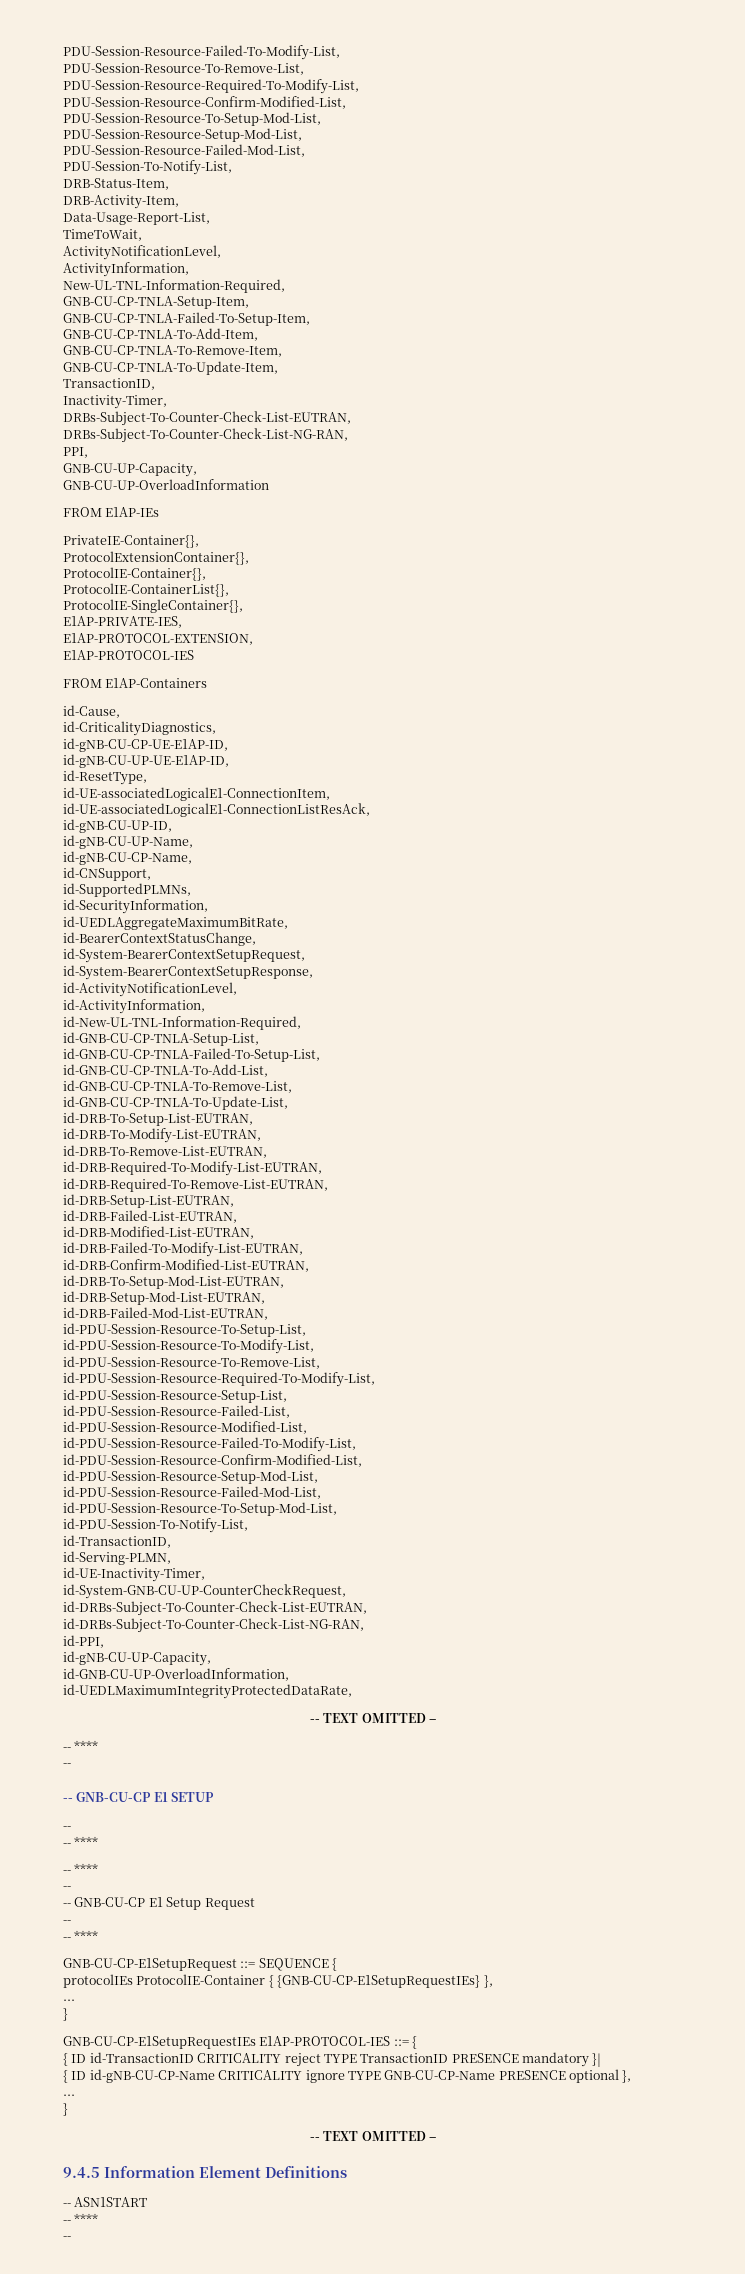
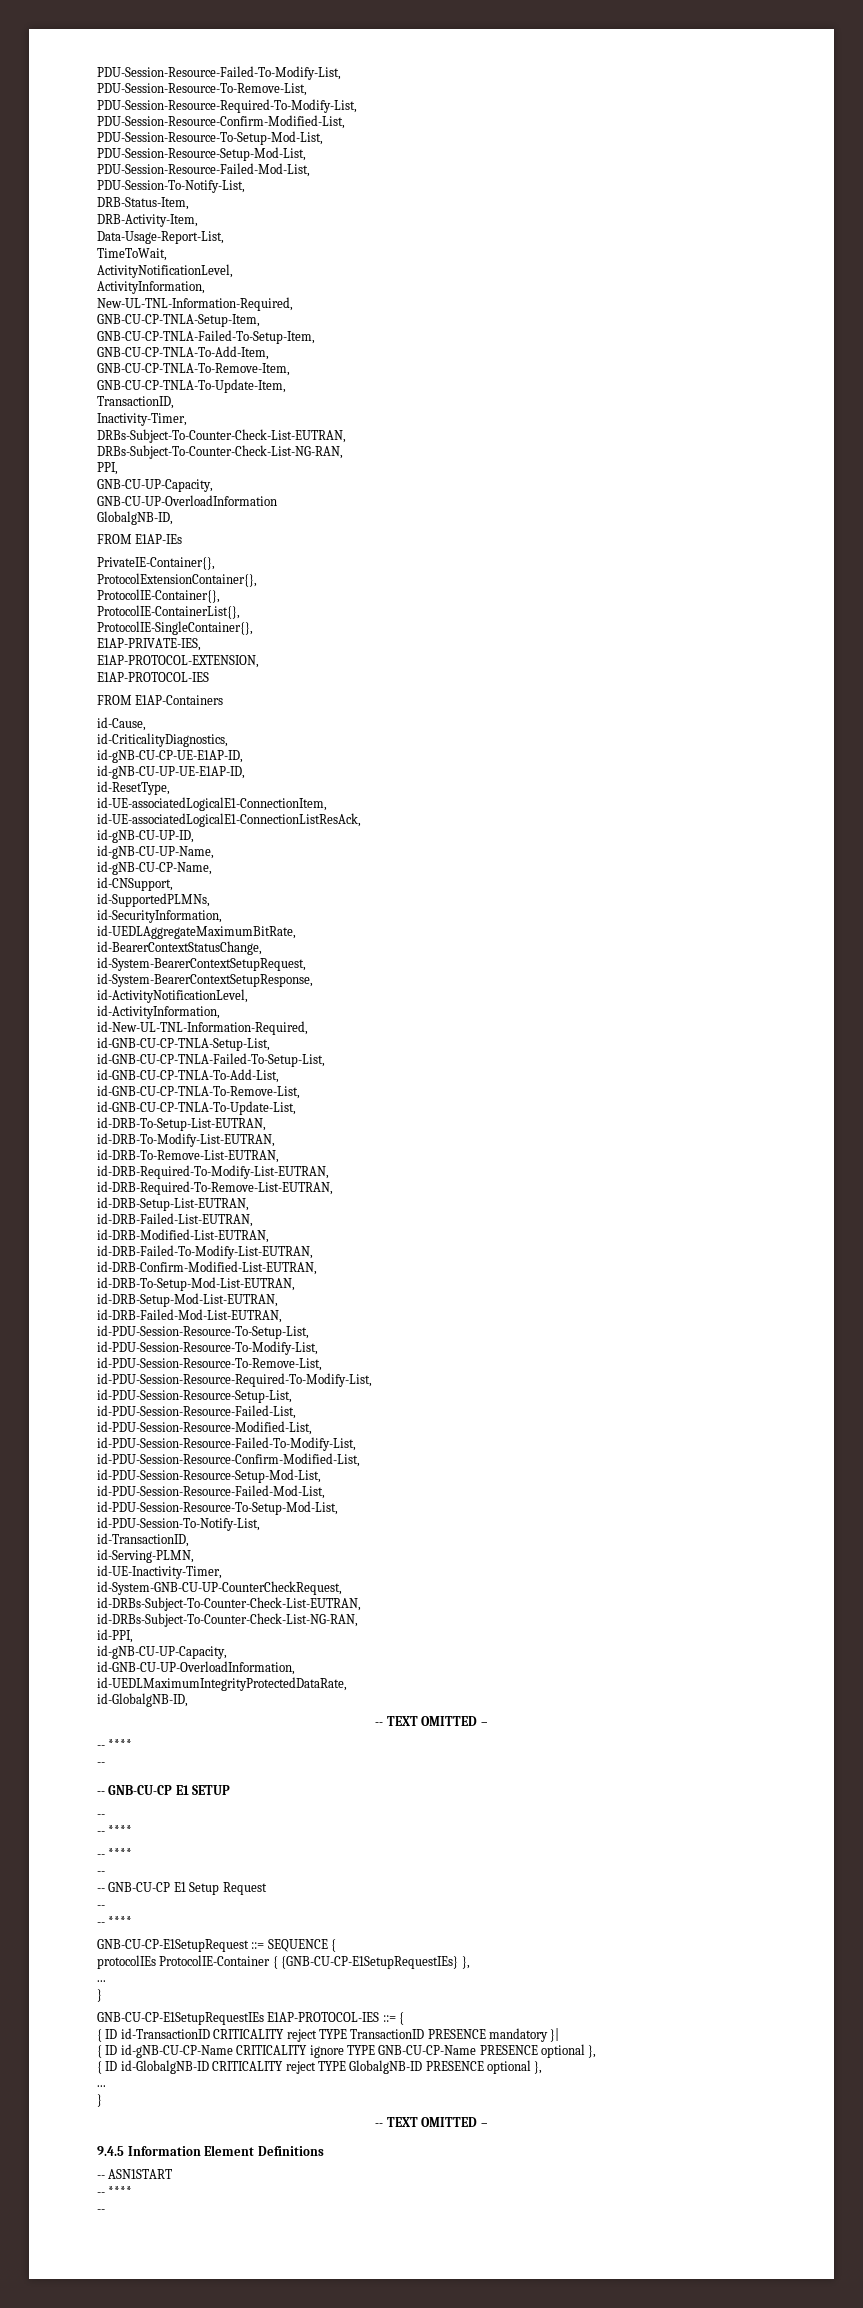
+ GlobalgNB-ID,
+ id-GlobalgNB-ID,
+ { ID id-GlobalgNB-ID CRITICALITY reject TYPE GlobalgNB-ID PRESENCE optional },

